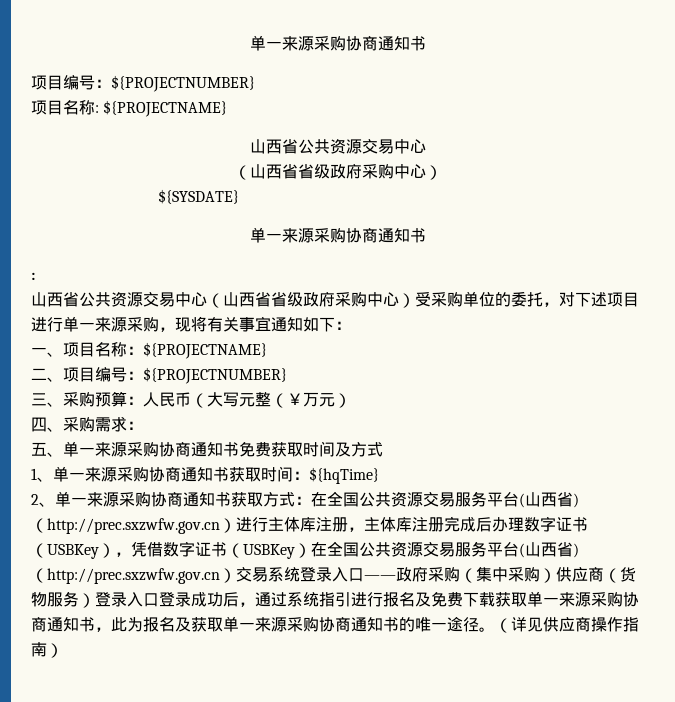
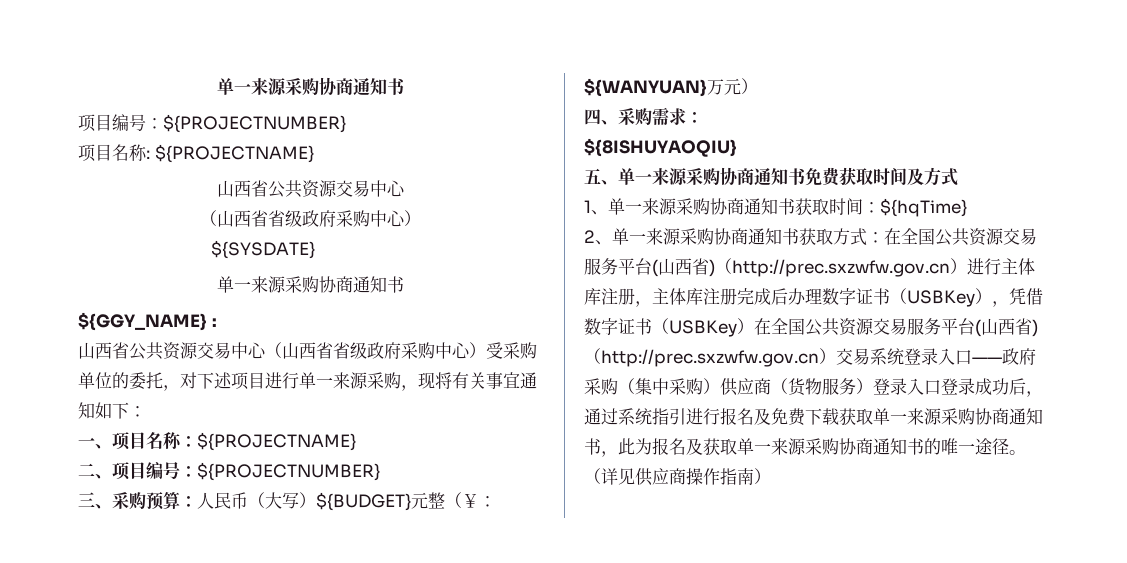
  ${SYSDATE}
  单一来源采购协商通知书
- :
+ ${GGY_NAME} :
- 三、采购预算：人民币（大写元整（￥万元）
+ 三、采购预算：人民币（大写）${BUDGET}元整（￥：${WANYUAN}万元）
+ ${8ISHUYAOQIU}

